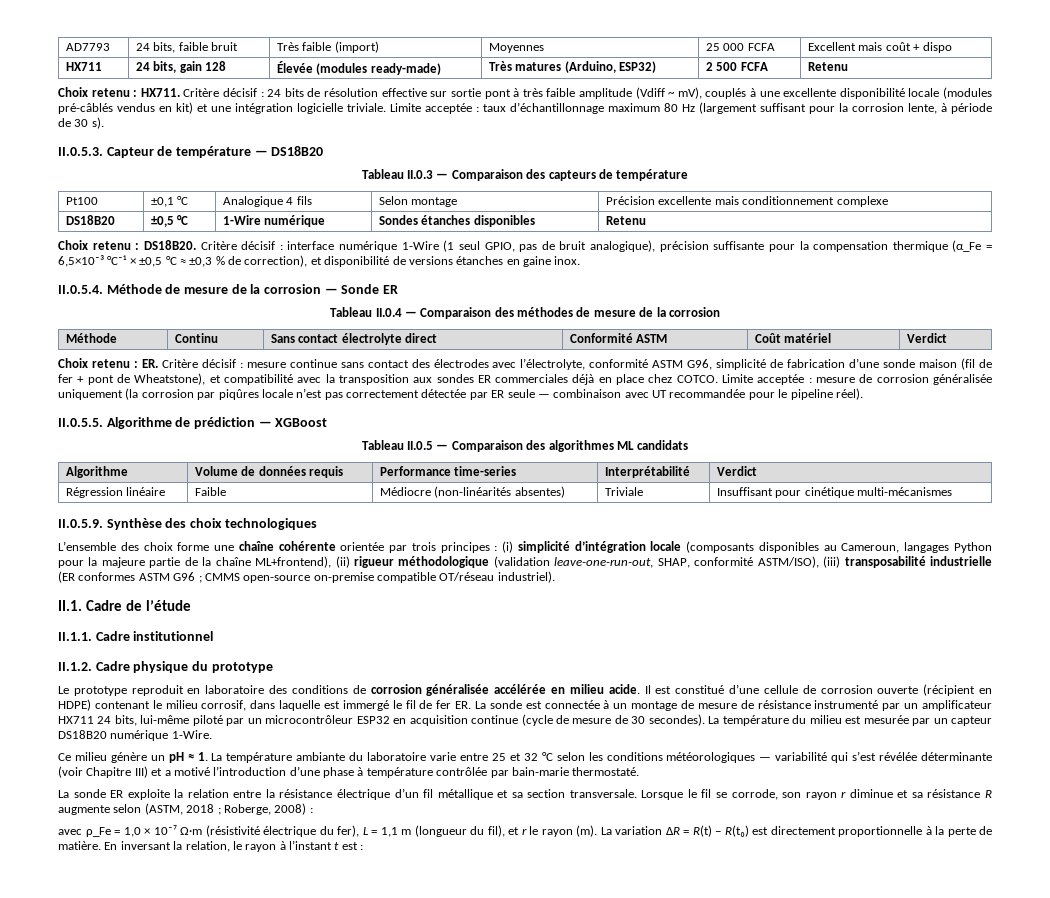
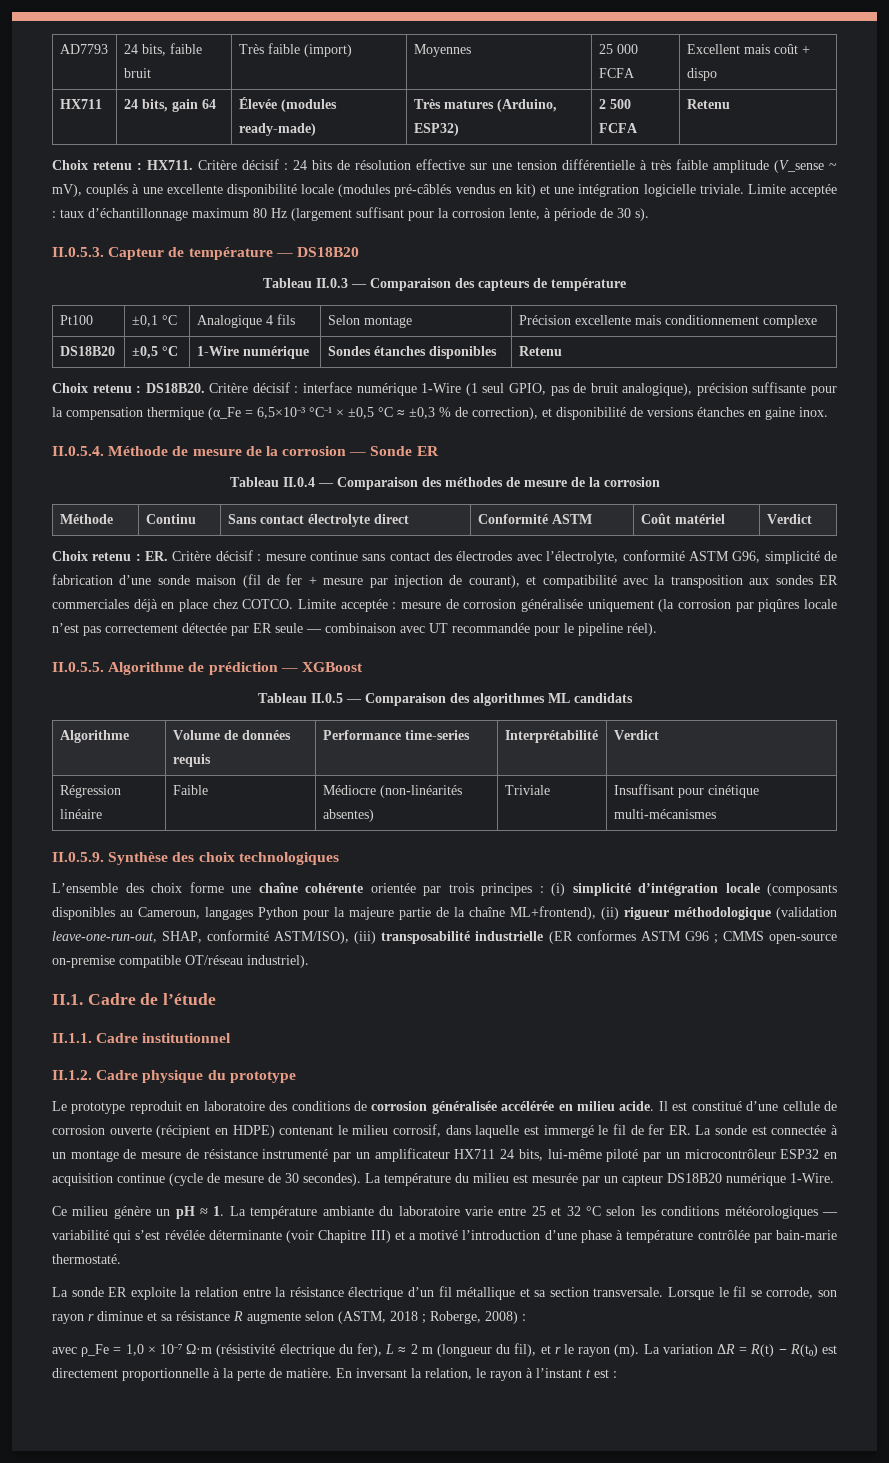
- HX711 | 24 bits, gain 128 | Élevée (modules ready-made) | Très matures (Arduino, ESP32) | 2 500 FCFA | Retenu
+ HX711 | 24 bits, gain 64 | Élevée (modules ready-made) | Très matures (Arduino, ESP32) | 2 500 FCFA | Retenu
- Critère décisif : 24 bits de résolution effective sur sortie pont à très faible amplitude (Vdiff ~ mV), couplés à une excellente disponibilité locale (modules pré-câblés vendus en kit) et une intégration logicielle triviale.
+ Critère décisif : 24 bits de résolution effective sur une tension différentielle à très faible amplitude (V_sense ~ mV), couplés à une excellente disponibilité locale (modules pré-câblés vendus en kit) et une intégration logicielle triviale.
- Choix retenu : ER. Critère décisif : mesure continue sans contact des électrodes avec l’électrolyte, conformité ASTM G96, simplicité de fabrication d’une sonde maison (fil de fer + pont de Wheatstone), et compatibilité avec la transposition aux sondes ER commerciales déjà en place chez COTCO.
+ Choix retenu : ER. Critère décisif : mesure continue sans contact des électrodes avec l’électrolyte, conformité ASTM G96, simplicité de fabrication d’une sonde maison (fil de fer + mesure par injection de courant), et compatibilité avec la transposition aux sondes ER commerciales déjà en place chez COTCO.
- avec ρ_Fe = 1,0 × 10⁻⁷ Ω·m (résistivité électrique du fer), L = 1,1 m (longueur du fil), et r le rayon (m).
+ avec ρ_Fe = 1,0 × 10⁻⁷ Ω·m (résistivité électrique du fer), L ≈ 2 m (longueur du fil), et r le rayon (m).

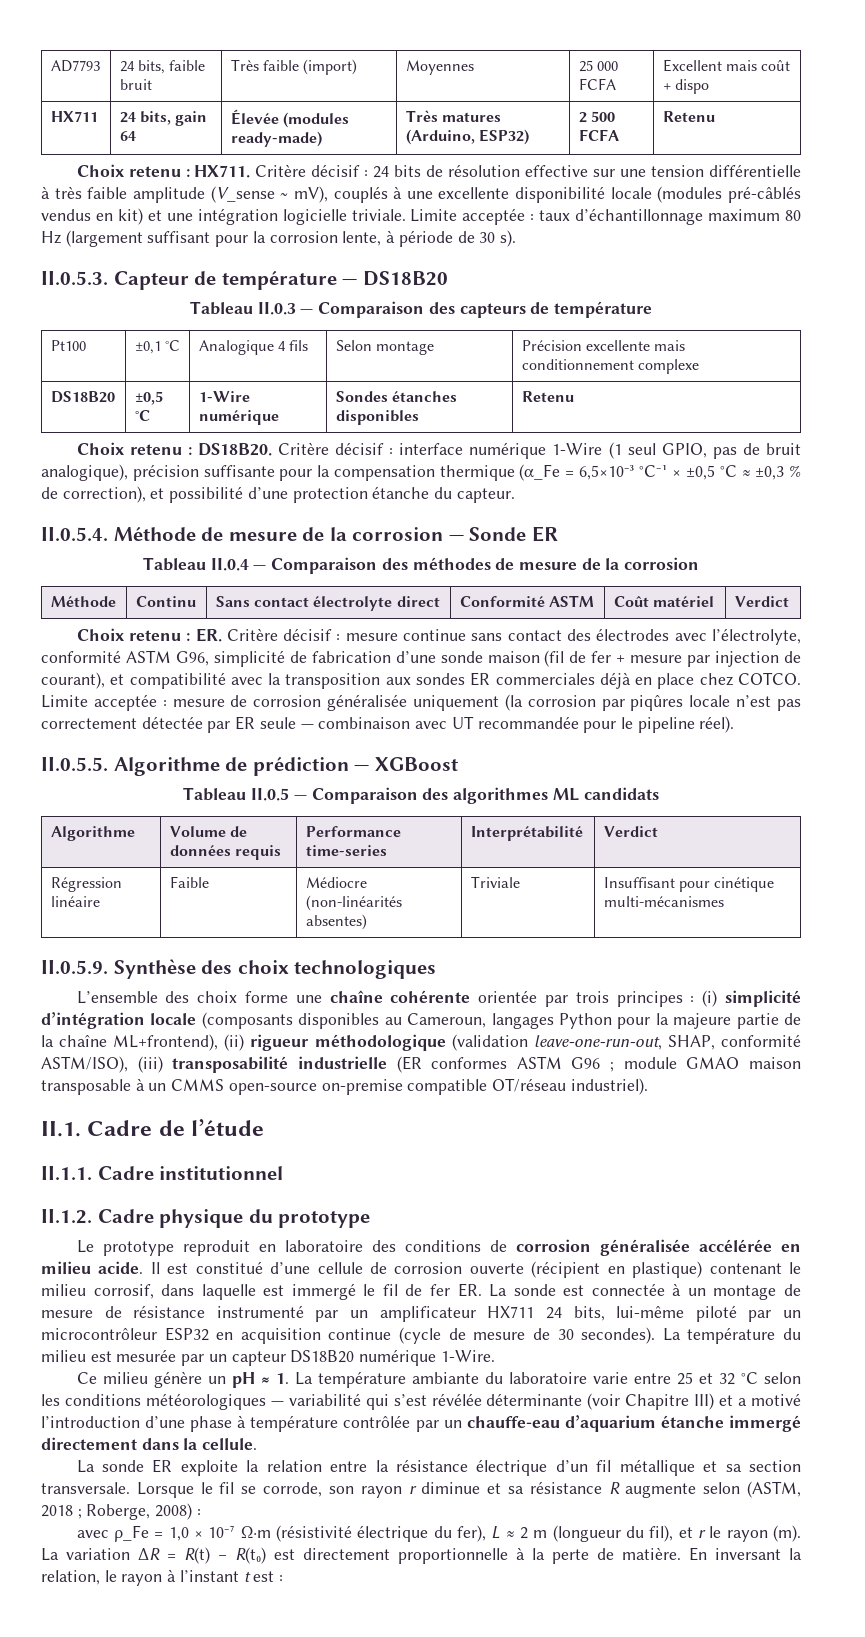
- Critère décisif : interface numérique 1-Wire (1 seul GPIO, pas de bruit analogique), précision suffisante pour la compensation thermique (α_Fe = 6,5×10⁻³ °C⁻¹ × ±0,5 °C ≈ ±0,3 % de correction), et disponibilité de versions étanches en gaine inox.
+ Critère décisif : interface numérique 1-Wire (1 seul GPIO, pas de bruit analogique), précision suffisante pour la compensation thermique (α_Fe = 6,5×10⁻³ °C⁻¹ × ±0,5 °C ≈ ±0,3 % de correction), et possibilité d’une protection étanche du capteur.
- L’ensemble des choix forme une chaîne cohérente orientée par trois principes : (i) simplicité d’intégration locale (composants disponibles au Cameroun, langages Python pour la majeure partie de la chaîne ML+frontend), (ii) rigueur méthodologique (validation leave-one-run-out, SHAP, conformité ASTM/ISO), (iii) transposabilité industrielle (ER conformes ASTM G96 ; CMMS open-source on-premise compatible OT/réseau industriel).
+ L’ensemble des choix forme une chaîne cohérente orientée par trois principes : (i) simplicité d’intégration locale (composants disponibles au Cameroun, langages Python pour la majeure partie de la chaîne ML+frontend), (ii) rigueur méthodologique (validation leave-one-run-out, SHAP, conformité ASTM/ISO), (iii) transposabilité industrielle (ER conformes ASTM G96 ; module GMAO maison transposable à un CMMS open-source on-premise compatible OT/réseau industriel).
- Il est constitué d’une cellule de corrosion ouverte (récipient en HDPE) contenant le milieu corrosif, dans laquelle est immergé le fil de fer ER. La sonde est connectée à un montage de mesure de résistance instrumenté par un amplificateur HX711 24 bits, lui-même piloté par un microcontrôleur ESP32 en acquisition continue (cycle de mesure de 30 secondes).
+ Il est constitué d’une cellule de corrosion ouverte (récipient en plastique) contenant le milieu corrosif, dans laquelle est immergé le fil de fer ER. La sonde est connectée à un montage de mesure de résistance instrumenté par un amplificateur HX711 24 bits, lui-même piloté par un microcontrôleur ESP32 en acquisition continue (cycle de mesure de 30 secondes).
- Ce milieu génère un pH ≈ 1. La température ambiante du laboratoire varie entre 25 et 32 °C selon les conditions météorologiques — variabilité qui s’est révélée déterminante (voir Chapitre III) et a motivé l’introduction d’une phase à température contrôlée par bain-marie thermostaté.
+ Ce milieu génère un pH ≈ 1. La température ambiante du laboratoire varie entre 25 et 32 °C selon les conditions météorologiques — variabilité qui s’est révélée déterminante (voir Chapitre III) et a motivé l’introduction d’une phase à température contrôlée par un chauffe-eau d’aquarium étanche immergé directement dans la cellule.

